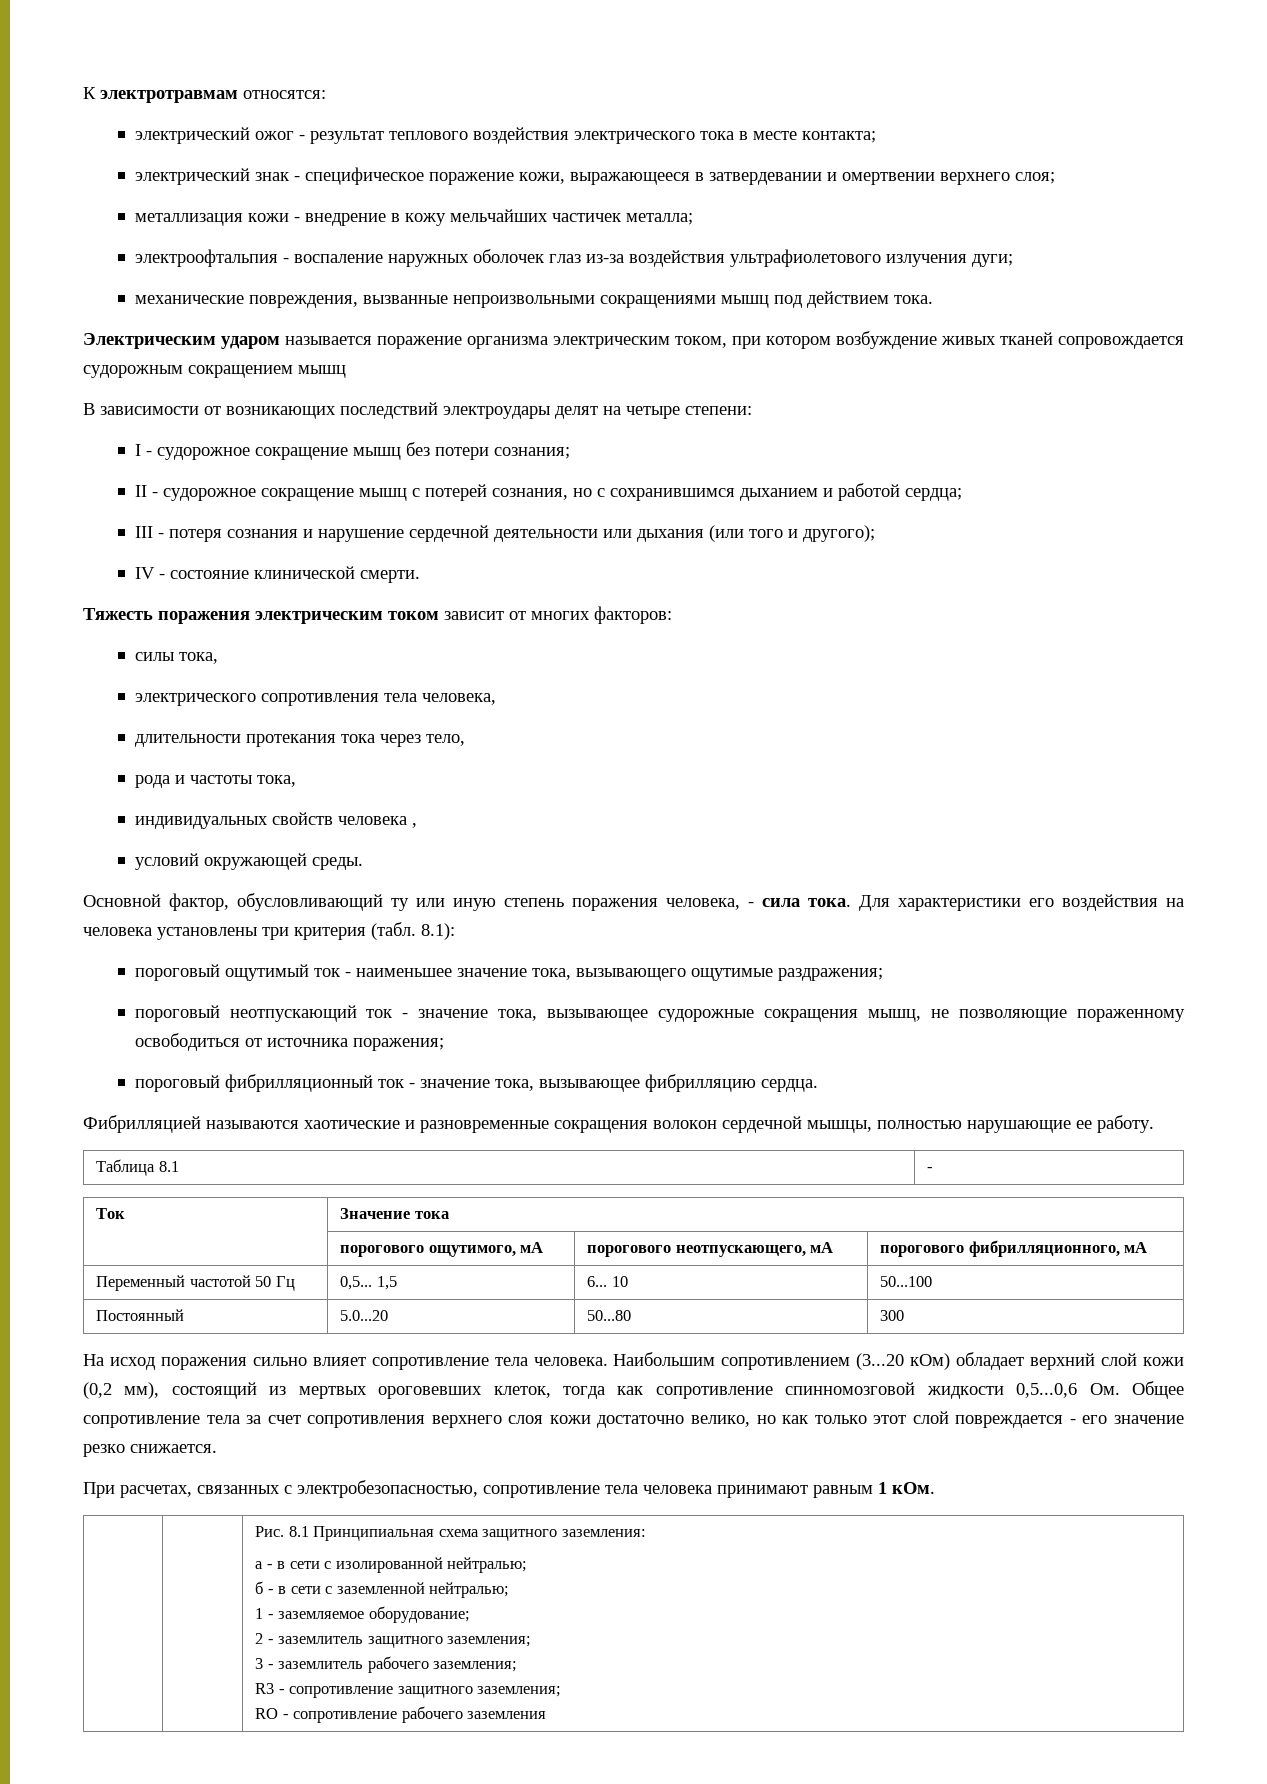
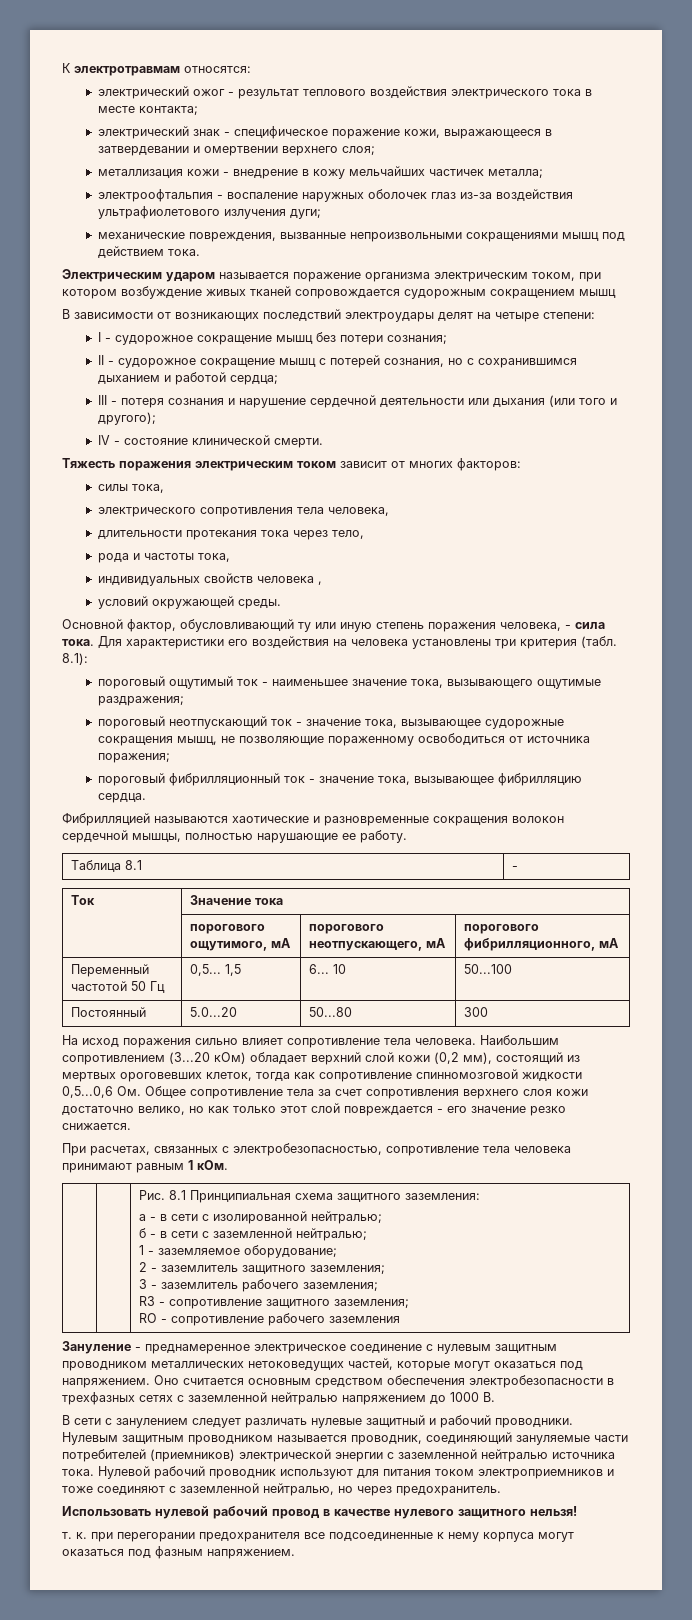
+ Зануление - преднамеренное электрическое соединение с нулевым защитным проводником металлических нетоковедущих частей, которые могут оказаться под напряжением. Оно считается основным средством обеспечения электробезопасности в трехфазных сетях с заземленной нейтралью напряжением до 1000 В.
+ В сети с занулением следует различать нулевые защитный и рабочий проводники. Нулевым защитным проводником называется проводник, соединяющий зануляемые части потребителей (приемников) электрической энергии с заземленной нейтралью источника тока. Нулевой рабочий проводник используют для питания током электроприемников и тоже соединяют с заземленной нейтралью, но через предохранитель.
+ Использовать нулевой рабочий провод в качестве нулевого защитного нельзя!
+ т. к. при перегорании предохранителя все подсоединенные к нему корпуса могут оказаться под фазным напряжением.

